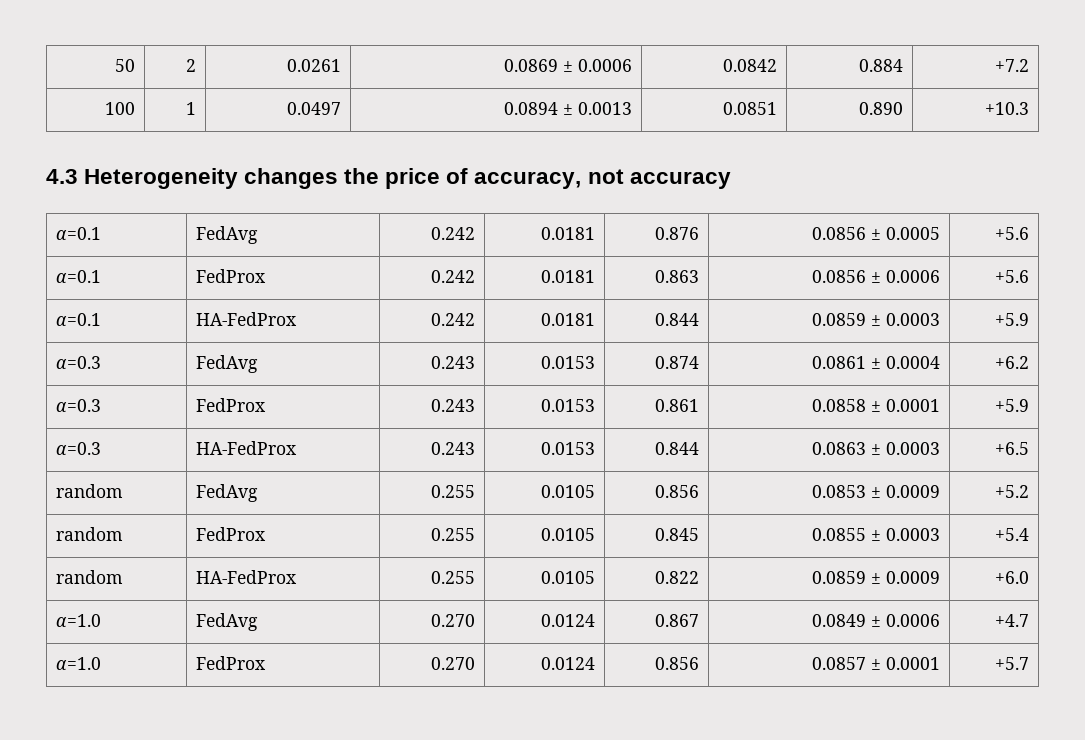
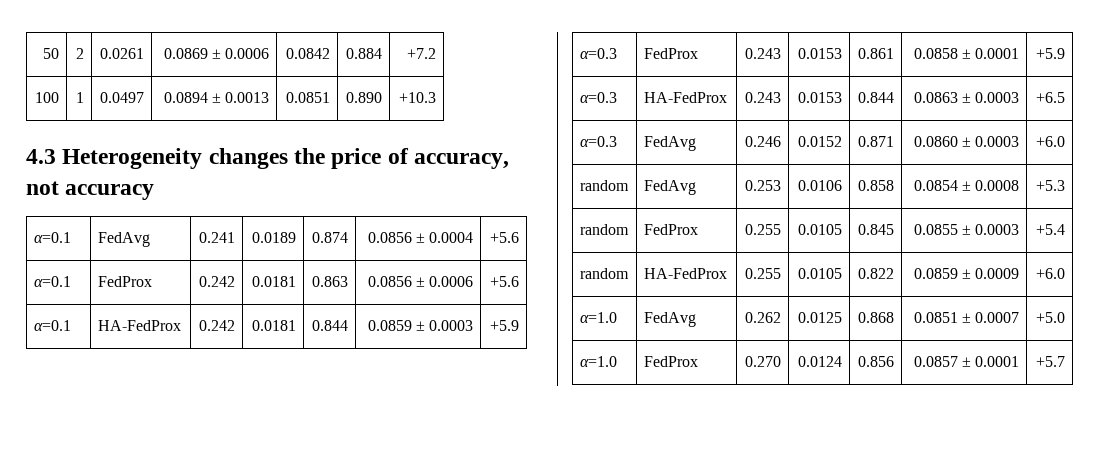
- α=0.1 | FedAvg | 0.242 | 0.0181 | 0.876 | 0.0856 ± 0.0005 | +5.6
+ α=0.1 | FedAvg | 0.241 | 0.0189 | 0.874 | 0.0856 ± 0.0004 | +5.6
- α=0.3 | FedAvg | 0.243 | 0.0153 | 0.874 | 0.0861 ± 0.0004 | +6.2
- random | FedAvg | 0.255 | 0.0105 | 0.856 | 0.0853 ± 0.0009 | +5.2
+ α=0.3 | FedAvg | 0.246 | 0.0152 | 0.871 | 0.0860 ± 0.0003 | +6.0
+ random | FedAvg | 0.253 | 0.0106 | 0.858 | 0.0854 ± 0.0008 | +5.3
- α=1.0 | FedAvg | 0.270 | 0.0124 | 0.867 | 0.0849 ± 0.0006 | +4.7
+ α=1.0 | FedAvg | 0.262 | 0.0125 | 0.868 | 0.0851 ± 0.0007 | +5.0

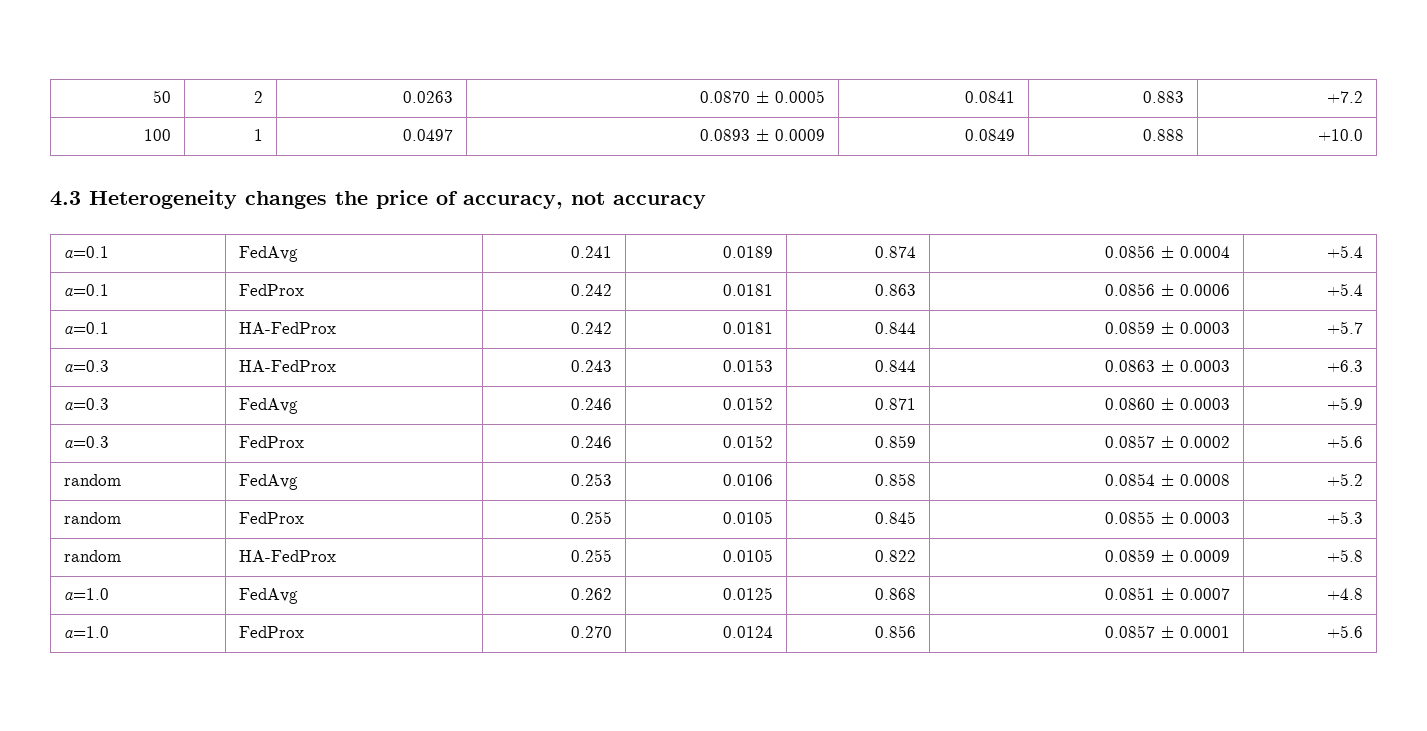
- 50 | 2 | 0.0261 | 0.0869 ± 0.0006 | 0.0842 | 0.884 | +7.2
- 100 | 1 | 0.0497 | 0.0894 ± 0.0013 | 0.0851 | 0.890 | +10.3
+ 50 | 2 | 0.0263 | 0.0870 ± 0.0005 | 0.0841 | 0.883 | +7.2
+ 100 | 1 | 0.0497 | 0.0893 ± 0.0009 | 0.0849 | 0.888 | +10.0
- α=0.1 | FedAvg | 0.241 | 0.0189 | 0.874 | 0.0856 ± 0.0004 | +5.6
+ α=0.1 | FedAvg | 0.241 | 0.0189 | 0.874 | 0.0856 ± 0.0004 | +5.4
- α=0.1 | FedProx | 0.242 | 0.0181 | 0.863 | 0.0856 ± 0.0006 | +5.6
+ α=0.1 | FedProx | 0.242 | 0.0181 | 0.863 | 0.0856 ± 0.0006 | +5.4
- α=0.1 | HA-FedProx | 0.242 | 0.0181 | 0.844 | 0.0859 ± 0.0003 | +5.9
- α=0.3 | FedProx | 0.243 | 0.0153 | 0.861 | 0.0858 ± 0.0001 | +5.9
+ α=0.1 | HA-FedProx | 0.242 | 0.0181 | 0.844 | 0.0859 ± 0.0003 | +5.7
- α=0.3 | HA-FedProx | 0.243 | 0.0153 | 0.844 | 0.0863 ± 0.0003 | +6.5
+ α=0.3 | HA-FedProx | 0.243 | 0.0153 | 0.844 | 0.0863 ± 0.0003 | +6.3
- α=0.3 | FedAvg | 0.246 | 0.0152 | 0.871 | 0.0860 ± 0.0003 | +6.0
+ α=0.3 | FedAvg | 0.246 | 0.0152 | 0.871 | 0.0860 ± 0.0003 | +5.9
+ α=0.3 | FedProx | 0.246 | 0.0152 | 0.859 | 0.0857 ± 0.0002 | +5.6
- random | FedAvg | 0.253 | 0.0106 | 0.858 | 0.0854 ± 0.0008 | +5.3
+ random | FedAvg | 0.253 | 0.0106 | 0.858 | 0.0854 ± 0.0008 | +5.2
- random | FedProx | 0.255 | 0.0105 | 0.845 | 0.0855 ± 0.0003 | +5.4
+ random | FedProx | 0.255 | 0.0105 | 0.845 | 0.0855 ± 0.0003 | +5.3
- random | HA-FedProx | 0.255 | 0.0105 | 0.822 | 0.0859 ± 0.0009 | +6.0
+ random | HA-FedProx | 0.255 | 0.0105 | 0.822 | 0.0859 ± 0.0009 | +5.8
- α=1.0 | FedAvg | 0.262 | 0.0125 | 0.868 | 0.0851 ± 0.0007 | +5.0
+ α=1.0 | FedAvg | 0.262 | 0.0125 | 0.868 | 0.0851 ± 0.0007 | +4.8
- α=1.0 | FedProx | 0.270 | 0.0124 | 0.856 | 0.0857 ± 0.0001 | +5.7
+ α=1.0 | FedProx | 0.270 | 0.0124 | 0.856 | 0.0857 ± 0.0001 | +5.6

